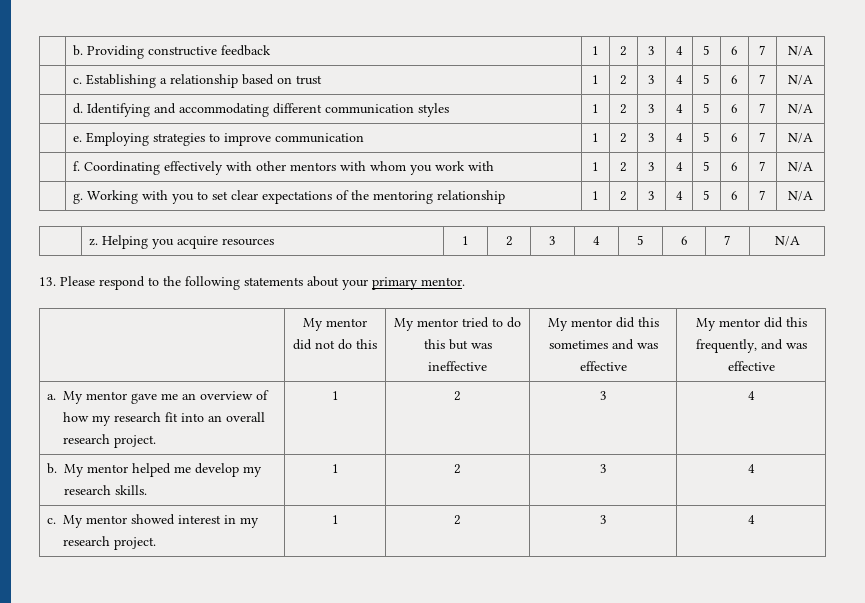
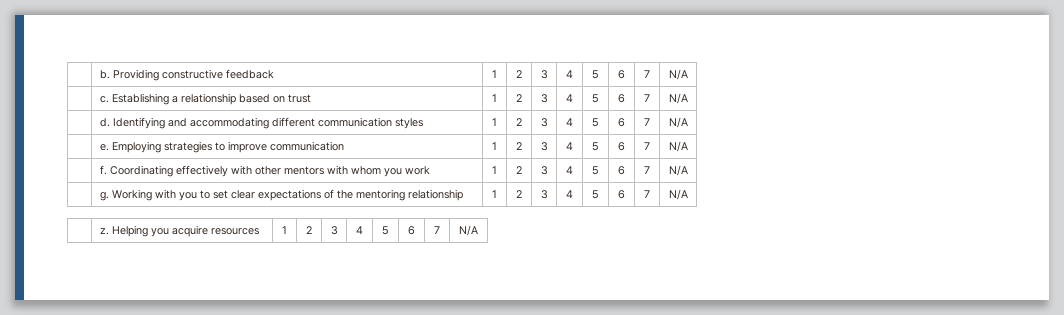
- | f. Coordinating effectively with other mentors with whom you work with | 1 | 2 | 3 | 4 | 5 | 6 | 7 | N/A
+ | f. Coordinating effectively with other mentors with whom you work | 1 | 2 | 3 | 4 | 5 | 6 | 7 | N/A
- 13. Please respond to the following statements about your primary mentor.
- | My mentor did not do this | My mentor tried to do this but was ineffective | My mentor did this sometimes and was effective | My mentor did this frequently, and was effective
- a. My mentor gave me an overview of how my research fit into an overall research project. | 1 | 2 | 3 | 4
- b. My mentor helped me develop my research skills. | 1 | 2 | 3 | 4
- c. My mentor showed interest in my research project. | 1 | 2 | 3 | 4

